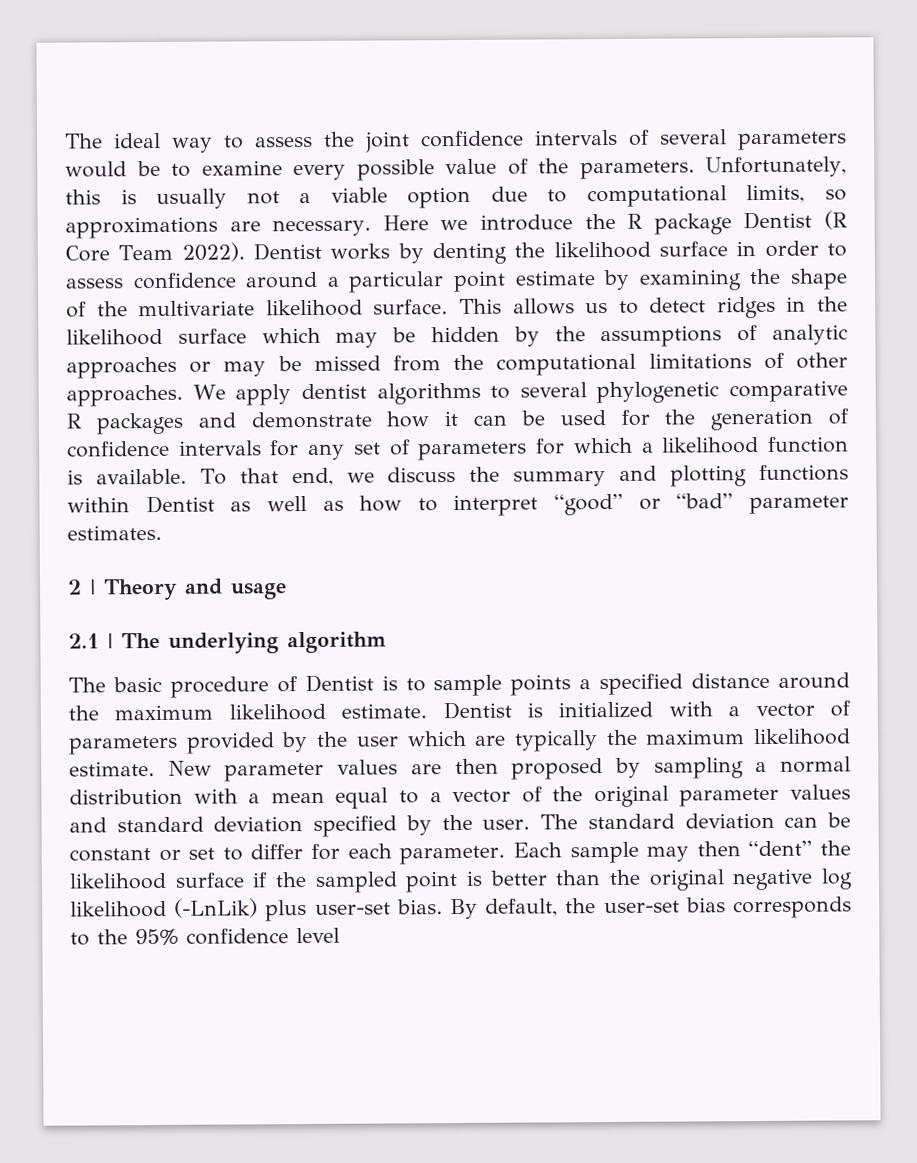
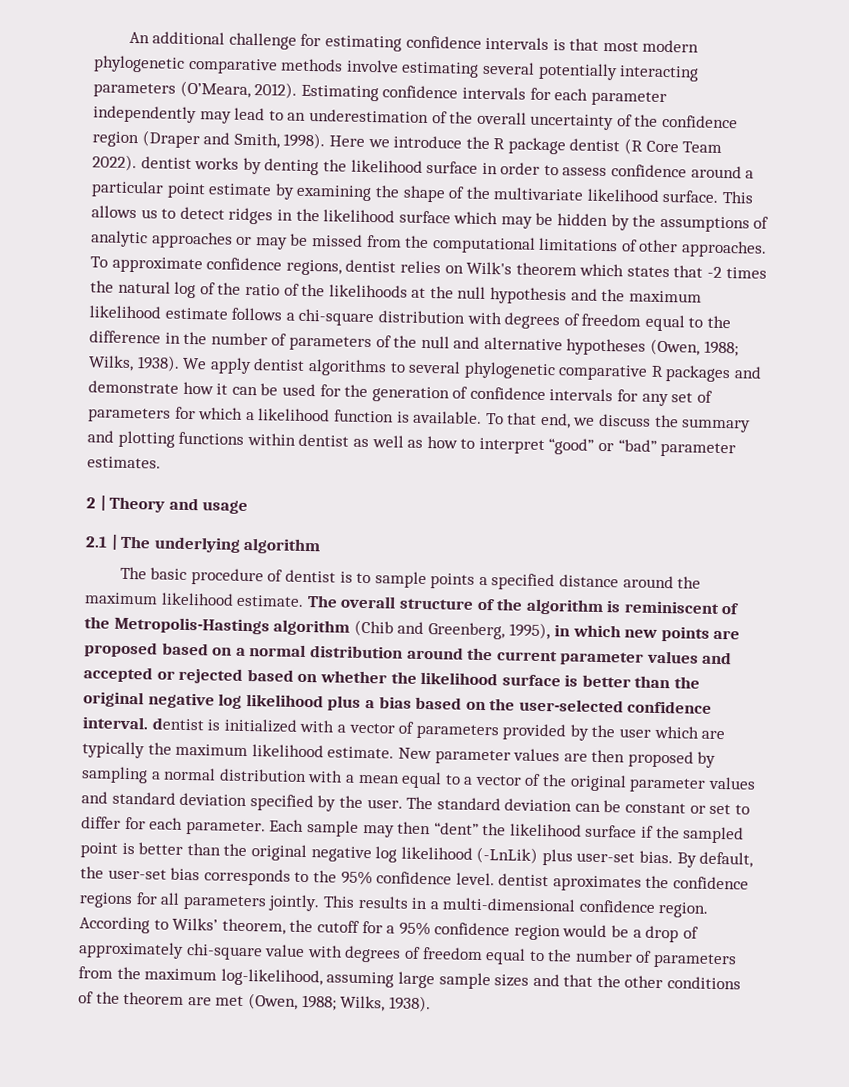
- The ideal way to assess the joint confidence intervals of several parameters would be to examine every possible value of the parameters. Unfortunately, this is usually not a viable option due to computational limits, so approximations are necessary.
+ An additional challenge for estimating confidence intervals is that most modern phylogenetic comparative methods involve estimating several potentially interacting parameters (O’Meara, 2012). Estimating confidence intervals for each parameter independently may lead to an underestimation of the overall uncertainty of the confidence region (Draper and Smith, 1998).
- Here we introduce the R package Dentist (R Core Team 2022). Dentist works by denting the likelihood surface in order to assess confidence around a particular point estimate by examining the shape of the multivariate likelihood surface.
+ Here we introduce the R package dentist (R Core Team 2022). dentist works by denting the likelihood surface in order to assess confidence around a particular point estimate by examining the shape of the multivariate likelihood surface.
+ To approximate confidence regions, dentist relies on Wilk's theorem which states that -2 times the natural log of the ratio of the likelihoods at the null hypothesis and the maximum likelihood estimate follows a chi-square distribution with degrees of freedom equal to the difference in the number of parameters of the null and alternative hypotheses (Owen, 1988; Wilks, 1938).
- To that end, we discuss the summary and plotting functions within Dentist as well as how to interpret “good” or “bad” parameter estimates.
+ To that end, we discuss the summary and plotting functions within dentist as well as how to interpret “good” or “bad” parameter estimates.
- The basic procedure of Dentist is to sample points a specified distance around the maximum likelihood estimate.
+ The basic procedure of dentist is to sample points a specified distance around the maximum likelihood estimate.
- Dentist is initialized with a vector of parameters provided by the user which are typically the maximum likelihood estimate.
+ The overall structure of the algorithm is reminiscent of the Metropolis-Hastings algorithm (Chib and Greenberg, 1995), in which new points are proposed based on a normal distribution around the current parameter values and accepted or rejected based on whether the likelihood surface is better than the original negative log likelihood plus a bias based on the user-selected confidence interval. dentist is initialized with a vector of parameters provided by the user which are typically the maximum likelihood estimate.
- By default, the user-set bias corresponds to the 95% confidence level
+ By default, the user-set bias corresponds to the 95% confidence level. dentist aproximates the confidence regions for all parameters jointly. This results in a multi-dimensional confidence region. According to Wilks’ theorem, the cutoff for a 95% confidence region would be a drop of approximately chi-square value with degrees of freedom equal to the number of parameters from the maximum log-likelihood, assuming large sample sizes and that the other conditions of the theorem are met (Owen, 1988; Wilks, 1938).

